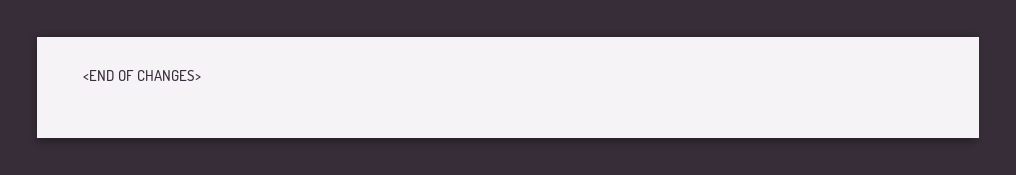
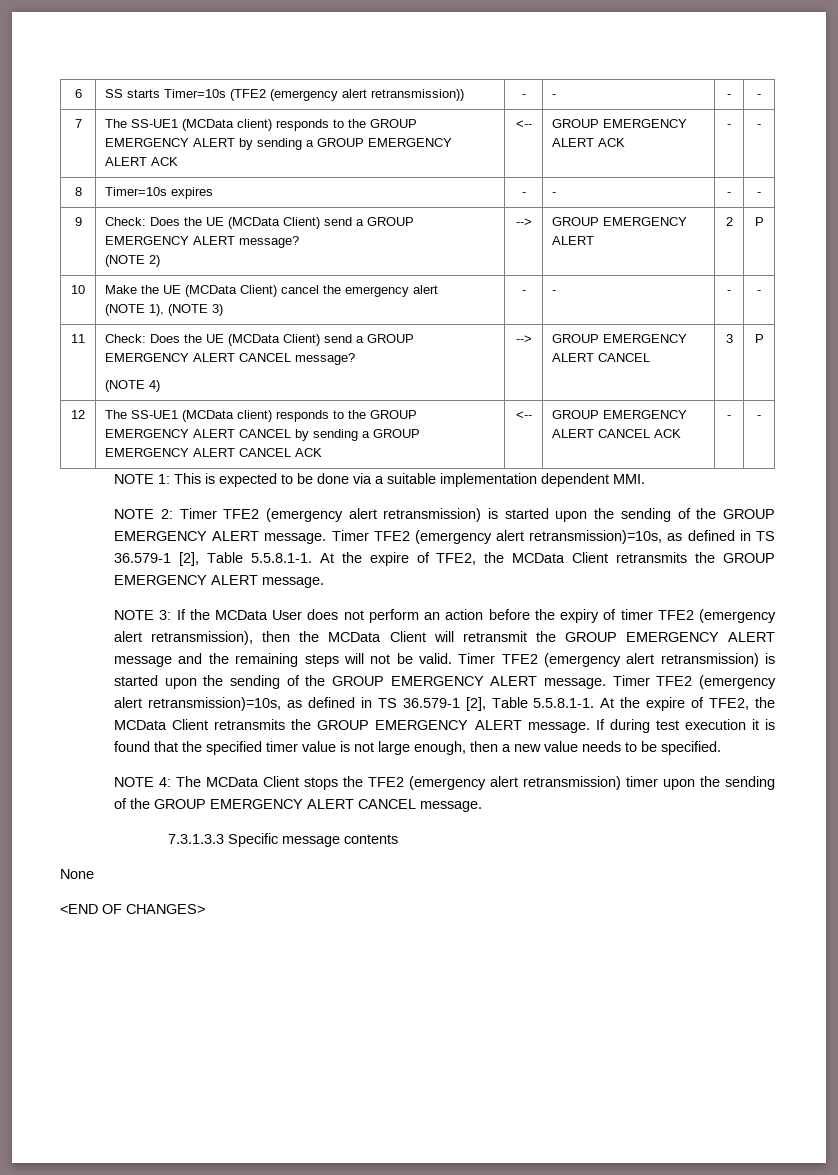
+ 6 | SS starts Timer=10s (TFE2 (emergency alert retransmission)) | - | - | - | -
+ 7 | The SS-UE1 (MCData client) responds to the GROUP EMERGENCY ALERT by sending a GROUP EMERGENCY ALERT ACK | <-- | GROUP EMERGENCY ALERT ACK | - | -
+ 8 | Timer=10s expires | - | - | - | -
+ 9 | Check: Does the UE (MCData Client) send a GROUP EMERGENCY ALERT message?
+ (NOTE 2) | --> | GROUP EMERGENCY ALERT | 2 | P
+ 10 | Make the UE (MCData Client) cancel the emergency alert
+ (NOTE 1), (NOTE 3) | - | - | - | -
+ 11 | Check: Does the UE (MCData Client) send a GROUP EMERGENCY ALERT CANCEL message?
+ (NOTE 4) | --> | GROUP EMERGENCY ALERT CANCEL | 3 | P
+ 12 | The SS-UE1 (MCData client) responds to the GROUP EMERGENCY ALERT CANCEL by sending a GROUP EMERGENCY ALERT CANCEL ACK | <-- | GROUP EMERGENCY ALERT CANCEL ACK | - | -
+ NOTE 1: This is expected to be done via a suitable implementation dependent MMI.
+ NOTE 2: Timer TFE2 (emergency alert retransmission) is started upon the sending of the GROUP EMERGENCY ALERT message. Timer TFE2 (emergency alert retransmission)=10s, as defined in TS 36.579-1 [2], Table 5.5.8.1-1. At the expire of TFE2, the MCData Client retransmits the GROUP EMERGENCY ALERT message.
+ NOTE 3: If the MCData User does not perform an action before the expiry of timer TFE2 (emergency alert retransmission), then the MCData Client will retransmit the GROUP EMERGENCY ALERT message and the remaining steps will not be valid. Timer TFE2 (emergency alert retransmission) is started upon the sending of the GROUP EMERGENCY ALERT message. Timer TFE2 (emergency alert retransmission)=10s, as defined in TS 36.579-1 [2], Table 5.5.8.1-1. At the expire of TFE2, the MCData Client retransmits the GROUP EMERGENCY ALERT message. If during test execution it is found that the specified timer value is not large enough, then a new value needs to be specified.
+ NOTE 4: The MCData Client stops the TFE2 (emergency alert retransmission) timer upon the sending of the GROUP EMERGENCY ALERT CANCEL message.
+ 7.3.1.3.3 Specific message contents
+ None

